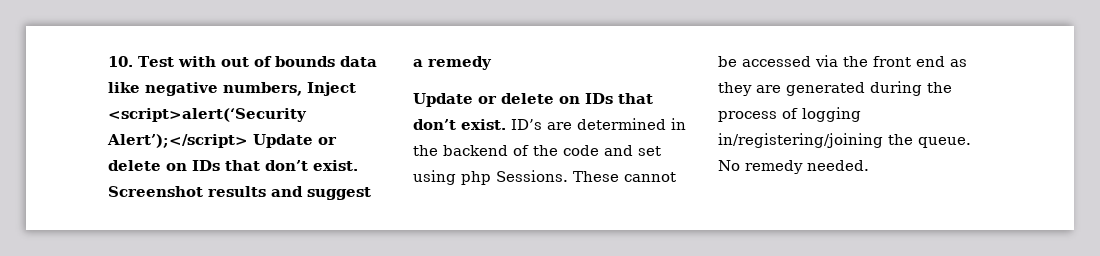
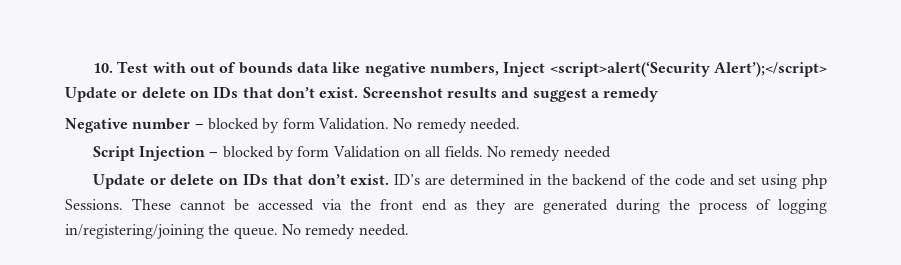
+ Negative number – blocked by form Validation. No remedy needed.
+ Script Injection – blocked by form Validation on all fields. No remedy needed

